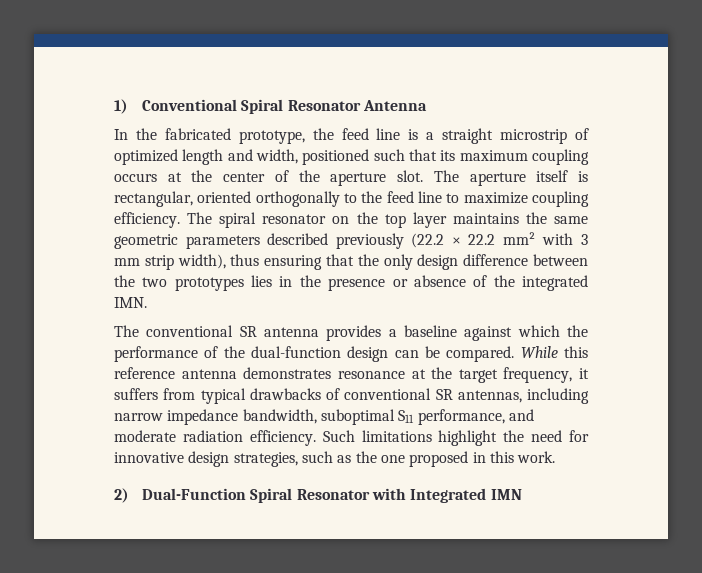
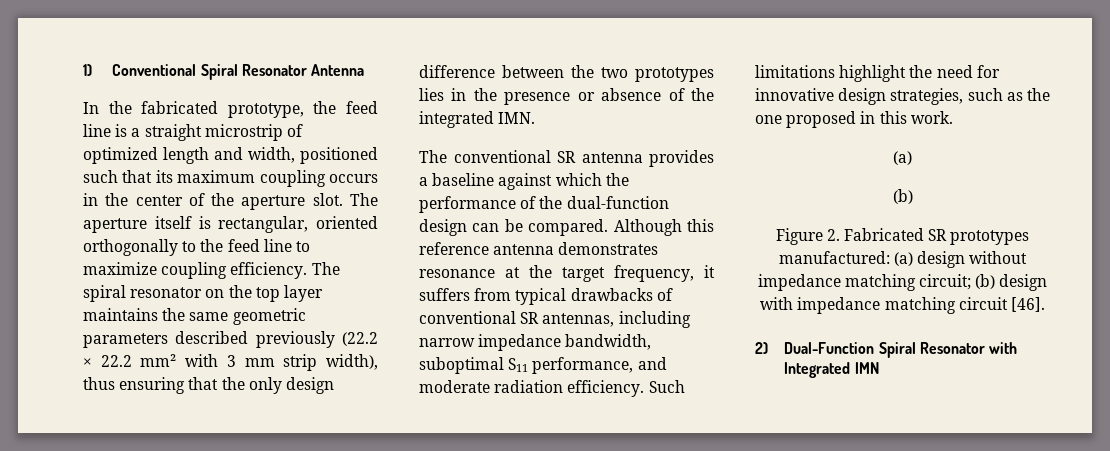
- In the fabricated prototype, the feed line is a straight microstrip of optimized length and width, positioned such that its maximum coupling occurs at the center of the aperture slot.
+ In the fabricated prototype, the feed line is a straight microstrip of optimized length and width, positioned such that its maximum coupling occurs in the center of the aperture slot.
- While this reference antenna demonstrates resonance at the target frequency, it suffers from typical drawbacks of conventional SR antennas, including narrow impedance bandwidth, suboptimal S11 performance, and moderate radiation efficiency.
+ Although this reference antenna demonstrates resonance at the target frequency, it suffers from typical drawbacks of conventional SR antennas, including narrow impedance bandwidth, suboptimal S11 performance, and moderate radiation efficiency.
  Such limitations highlight the need for innovative design strategies, such as the one proposed in this work.
+ (a)
+ (b)
+ Figure 2. Fabricated SR prototypes manufactured: (a) design without impedance matching circuit; (b) design with impedance matching circuit [46].

